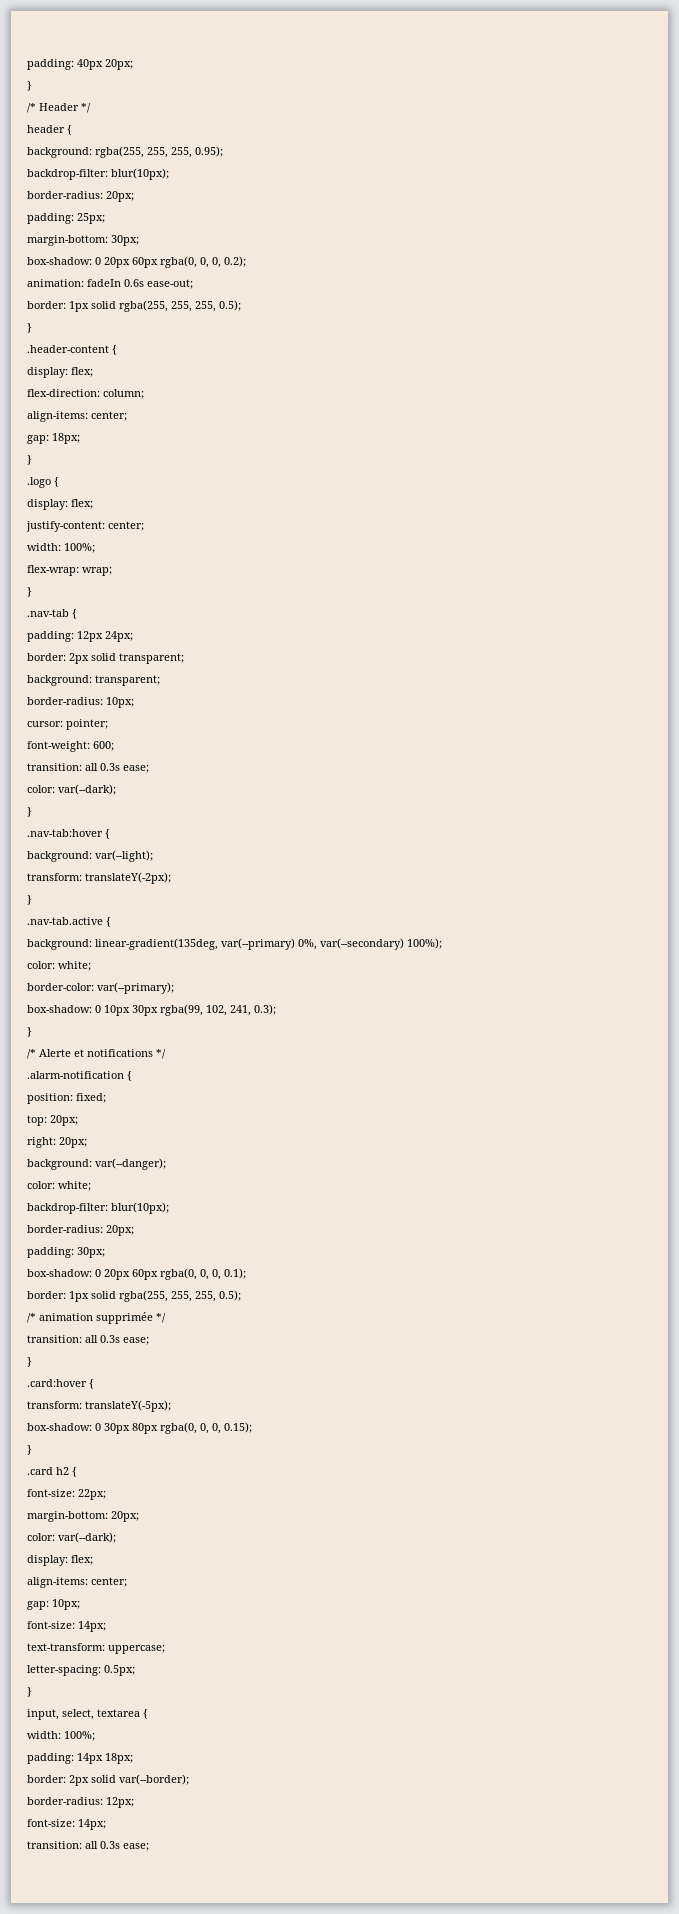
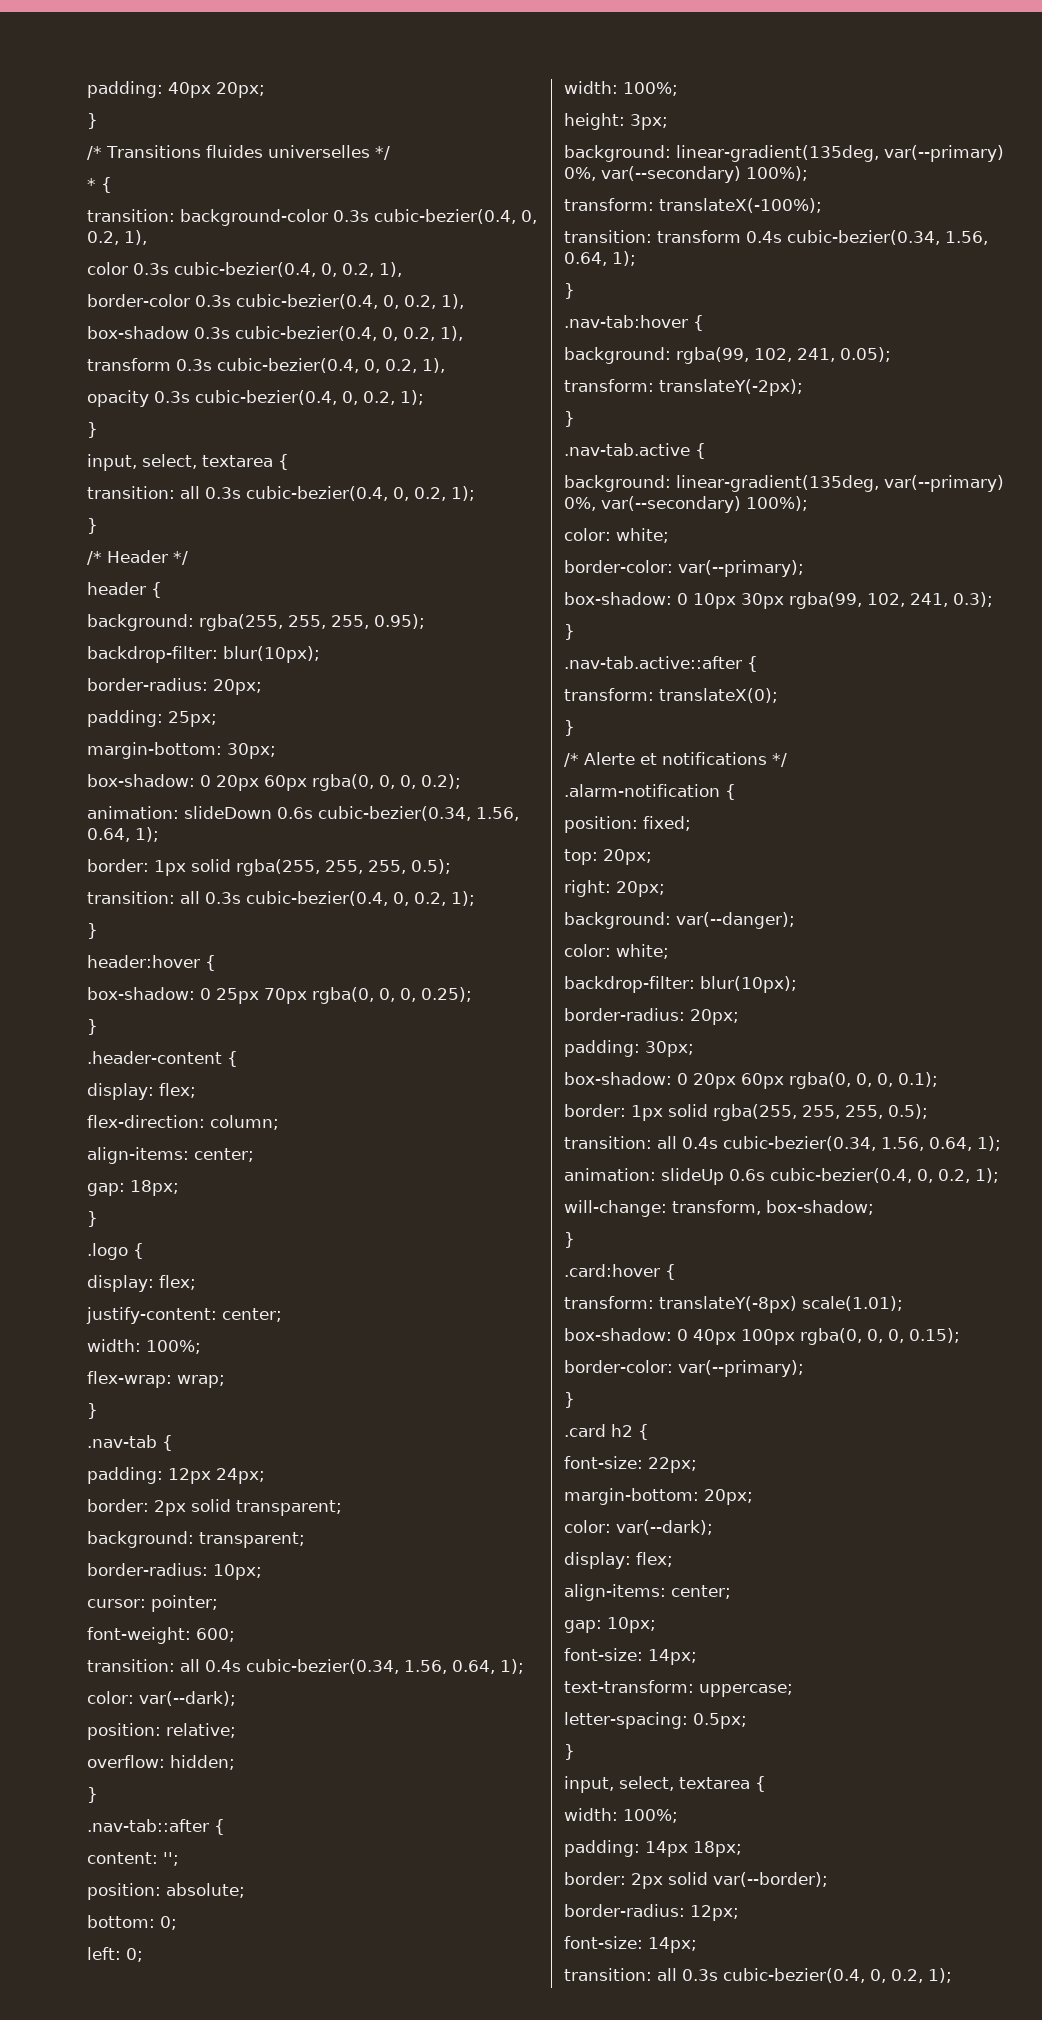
+ /* Transitions fluides universelles */
+ * {
+ transition: background-color 0.3s cubic-bezier(0.4, 0, 0.2, 1),
+ color 0.3s cubic-bezier(0.4, 0, 0.2, 1),
+ border-color 0.3s cubic-bezier(0.4, 0, 0.2, 1),
+ box-shadow 0.3s cubic-bezier(0.4, 0, 0.2, 1),
+ transform 0.3s cubic-bezier(0.4, 0, 0.2, 1),
+ opacity 0.3s cubic-bezier(0.4, 0, 0.2, 1);
+ }
+ input, select, textarea {
+ transition: all 0.3s cubic-bezier(0.4, 0, 0.2, 1);
+ }
- animation: fadeIn 0.6s ease-out;
+ animation: slideDown 0.6s cubic-bezier(0.34, 1.56, 0.64, 1);
  border: 1px solid rgba(255, 255, 255, 0.5);
+ transition: all 0.3s cubic-bezier(0.4, 0, 0.2, 1);
+ }
+ header:hover {
+ box-shadow: 0 25px 70px rgba(0, 0, 0, 0.25);
  font-weight: 600;
- transition: all 0.3s ease;
+ transition: all 0.4s cubic-bezier(0.34, 1.56, 0.64, 1);
  color: var(--dark);
+ position: relative;
+ overflow: hidden;
+ }
+ .nav-tab::after {
+ content: '';
+ position: absolute;
+ bottom: 0;
+ left: 0;
+ width: 100%;
+ height: 3px;
+ background: linear-gradient(135deg, var(--primary) 0%, var(--secondary) 100%);
+ transform: translateX(-100%);
+ transition: transform 0.4s cubic-bezier(0.34, 1.56, 0.64, 1);
- background: var(--light);
+ background: rgba(99, 102, 241, 0.05);
+ .nav-tab.active::after {
+ transform: translateX(0);
+ }
  box-shadow: 0 20px 60px rgba(0, 0, 0, 0.1);
  border: 1px solid rgba(255, 255, 255, 0.5);
- /* animation supprimée */
- transition: all 0.3s ease;
+ transition: all 0.4s cubic-bezier(0.34, 1.56, 0.64, 1);
+ animation: slideUp 0.6s cubic-bezier(0.4, 0, 0.2, 1);
+ will-change: transform, box-shadow;
- transform: translateY(-5px);
- box-shadow: 0 30px 80px rgba(0, 0, 0, 0.15);
+ transform: translateY(-8px) scale(1.01);
+ box-shadow: 0 40px 100px rgba(0, 0, 0, 0.15);
+ border-color: var(--primary);
  border-radius: 12px;
  font-size: 14px;
- transition: all 0.3s ease;
+ transition: all 0.3s cubic-bezier(0.4, 0, 0.2, 1);

